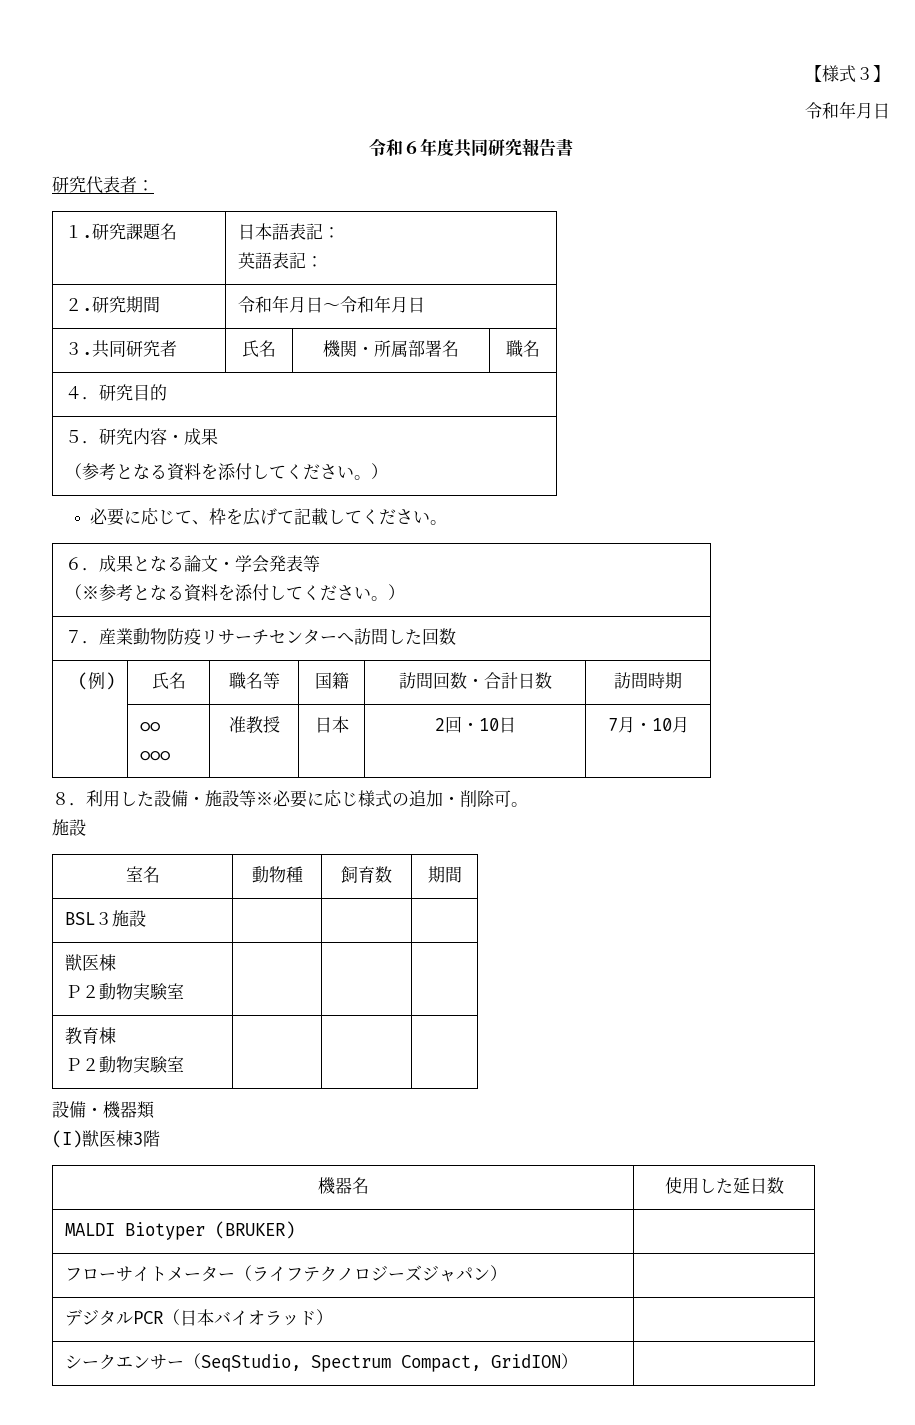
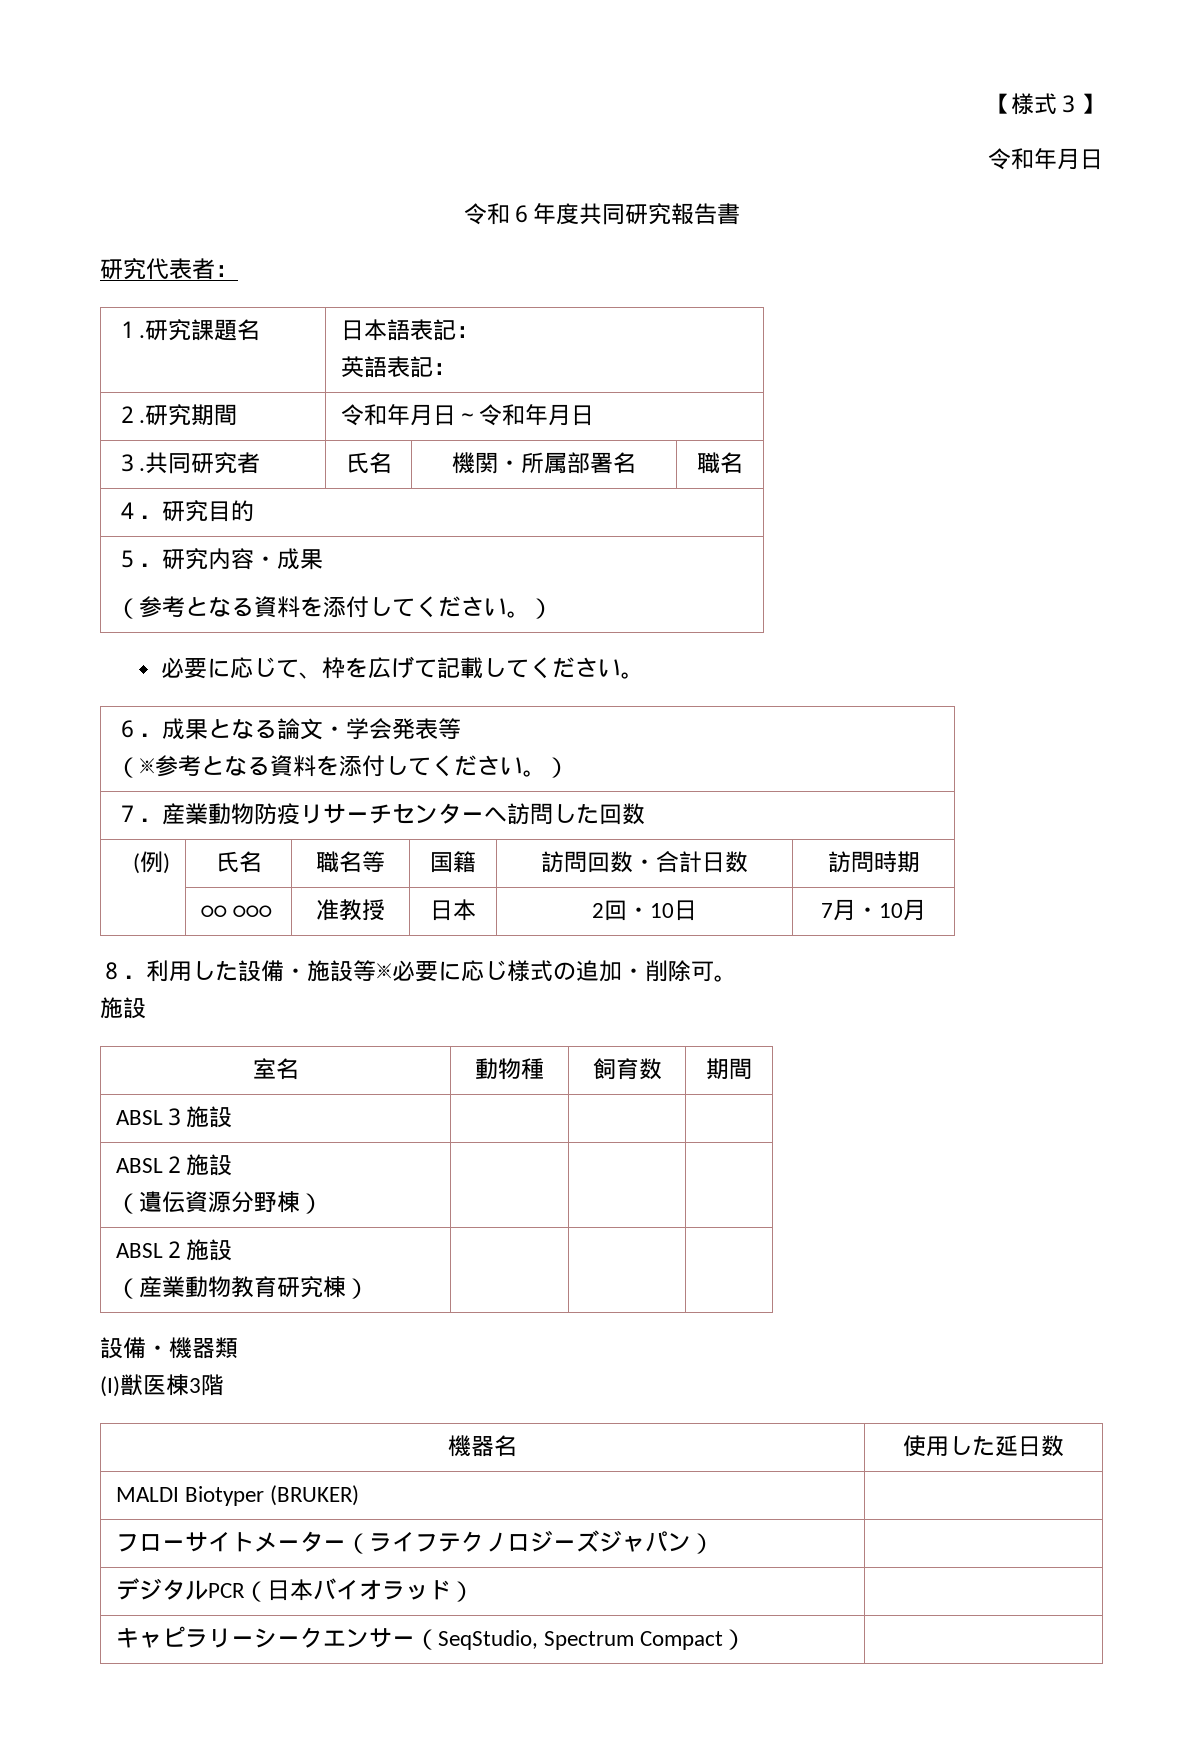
- BSL３施設 | | |
- 獣医棟
- Ｐ２動物実験室 | | |
- 教育棟
- Ｐ２動物実験室 | | |
+ ABSL３施設 | | |
+ ABSL２施設
+ （遺伝資源分野棟） | | |
+ ABSL２施設
+ （産業動物教育研究棟） | | |
- シークエンサー（SeqStudio, Spectrum Compact, GridION） |
+ キャピラリーシークエンサー（SeqStudio, Spectrum Compact） |

